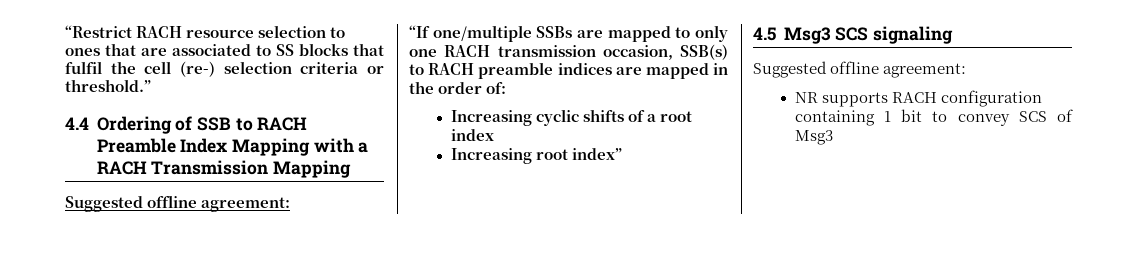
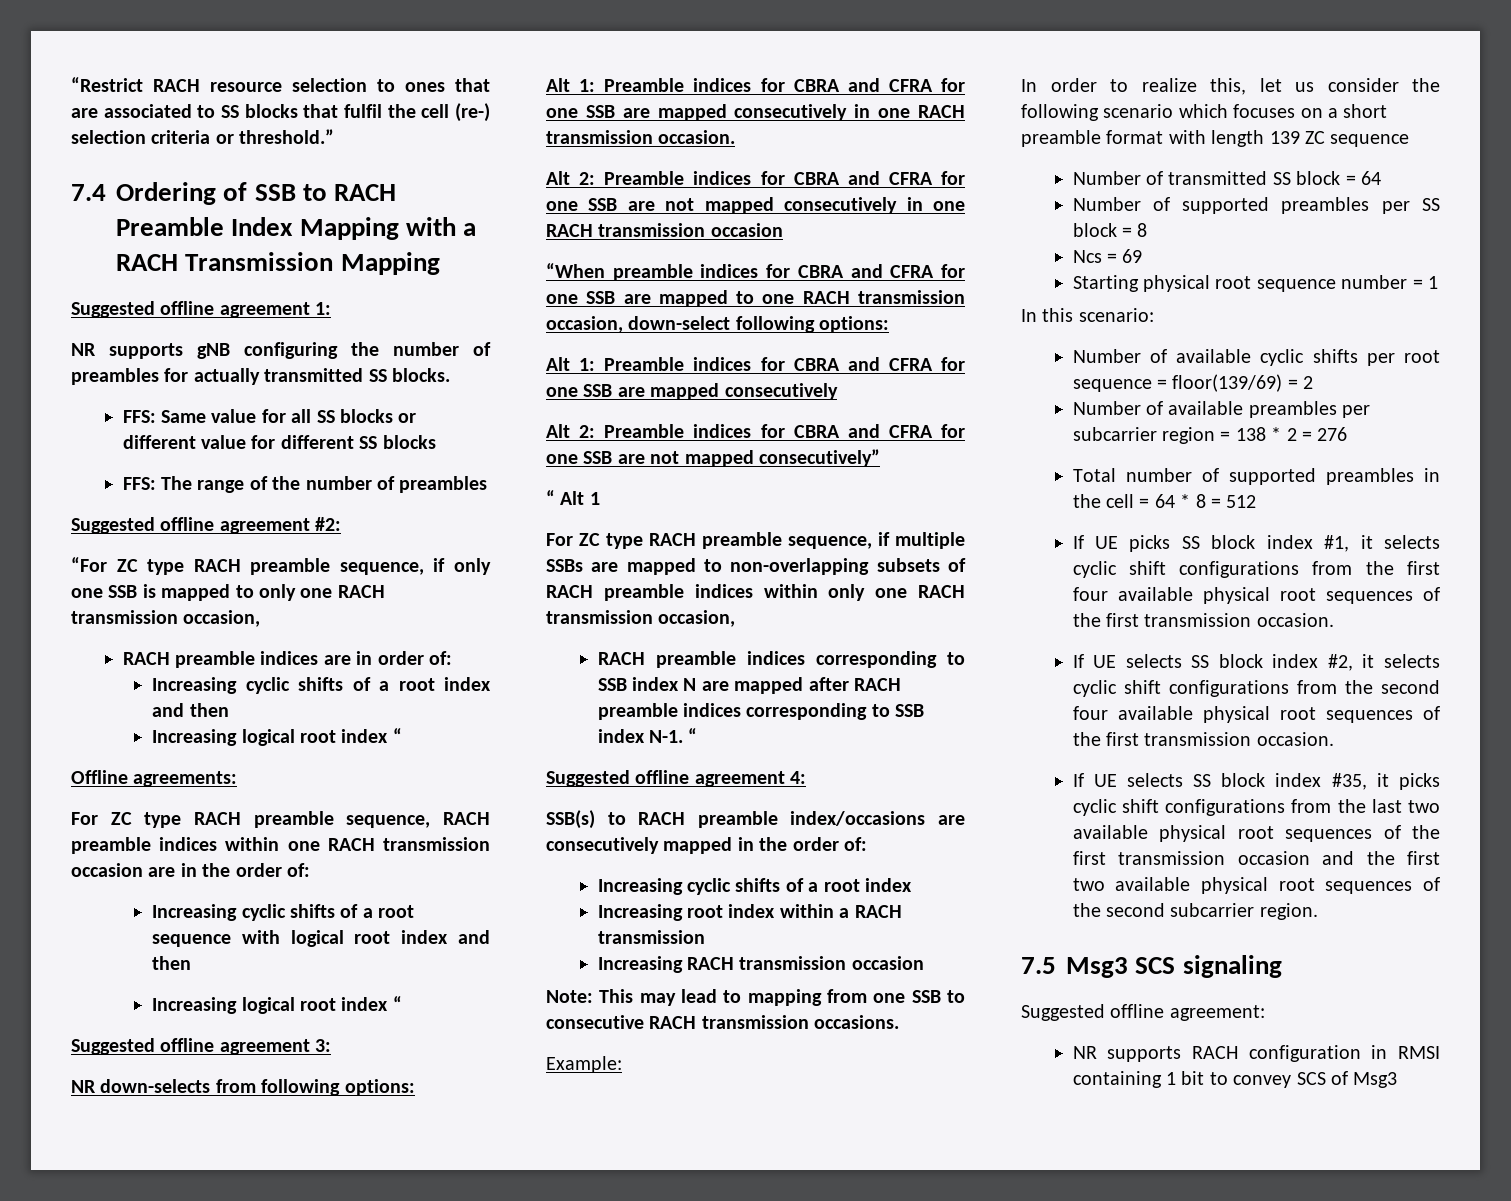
- 4.4 Ordering of SSB to RACH Preamble Index Mapping with a RACH Transmission Mapping
- Suggested offline agreement:
- “If one/multiple SSBs are mapped to only one RACH transmission occasion, SSB(s) to RACH preamble indices are mapped in the order of:
+ 7.4 Ordering of SSB to RACH Preamble Index Mapping with a RACH Transmission Mapping
+ Suggested offline agreement 1:
+ NR supports gNB configuring the number of preambles for actually transmitted SS blocks.
+ FFS: Same value for all SS blocks or different value for different SS blocks
+ FFS: The range of the number of preambles
+ Suggested offline agreement #2:
+ “For ZC type RACH preamble sequence, if only one SSB is mapped to only one RACH transmission occasion,
+ RACH preamble indices are in order of:
+ Increasing cyclic shifts of a root index and then
+ Increasing logical root index “
+ Offline agreements:
+ For ZC type RACH preamble sequence, RACH preamble indices within one RACH transmission occasion are in the order of:
+ Increasing cyclic shifts of a root sequence with logical root index and then
+ Increasing logical root index “
+ Suggested offline agreement 3:
+ NR down-selects from following options:
+ Alt 1: Preamble indices for CBRA and CFRA for one SSB are mapped consecutively in one RACH transmission occasion.
+ Alt 2: Preamble indices for CBRA and CFRA for one SSB are not mapped consecutively in one RACH transmission occasion
+ “When preamble indices for CBRA and CFRA for one SSB are mapped to one RACH transmission occasion, down-select following options:
+ Alt 1: Preamble indices for CBRA and CFRA for one SSB are mapped consecutively
+ Alt 2: Preamble indices for CBRA and CFRA for one SSB are not mapped consecutively”
+ “ Alt 1
+ For ZC type RACH preamble sequence, if multiple SSBs are mapped to non-overlapping subsets of RACH preamble indices within only one RACH transmission occasion,
+ RACH preamble indices corresponding to SSB index N are mapped after RACH preamble indices corresponding to SSB index N-1. “
+ Suggested offline agreement 4:
+ SSB(s) to RACH preamble index/occasions are consecutively mapped in the order of:
- Increasing root index”
- 4.5 Msg3 SCS signaling
+ Increasing root index within a RACH transmission
+ Increasing RACH transmission occasion
+ Note: This may lead to mapping from one SSB to consecutive RACH transmission occasions.
+ Example:
+ In order to realize this, let us consider the following scenario which focuses on a short preamble format with length 139 ZC sequence
+ Number of transmitted SS block = 64
+ Number of supported preambles per SS block = 8
+ Ncs = 69
+ Starting physical root sequence number = 1
+ In this scenario:
+ Number of available cyclic shifts per root sequence = floor(139/69) = 2
+ Number of available preambles per subcarrier region = 138 * 2 = 276
+ Total number of supported preambles in the cell = 64 * 8 = 512
+ If UE picks SS block index #1, it selects cyclic shift configurations from the first four available physical root sequences of the first transmission occasion.
+ If UE selects SS block index #2, it selects cyclic shift configurations from the second four available physical root sequences of the first transmission occasion.
+ If UE selects SS block index #35, it picks cyclic shift configurations from the last two available physical root sequences of the first transmission occasion and the first two available physical root sequences of the second subcarrier region.
+ 7.5 Msg3 SCS signaling
- NR supports RACH configuration containing 1 bit to convey SCS of Msg3
+ NR supports RACH configuration in RMSI containing 1 bit to convey SCS of Msg3

